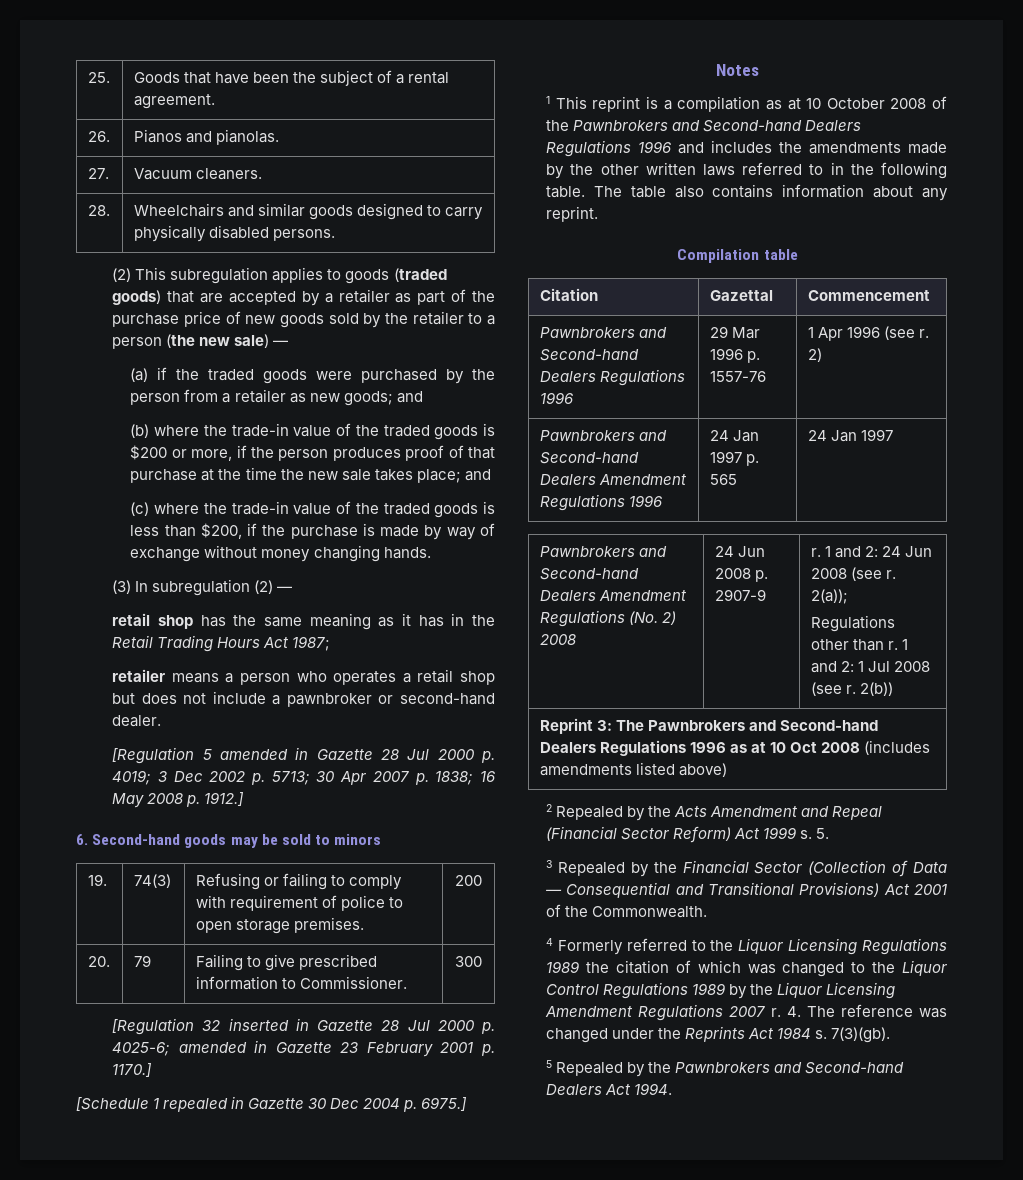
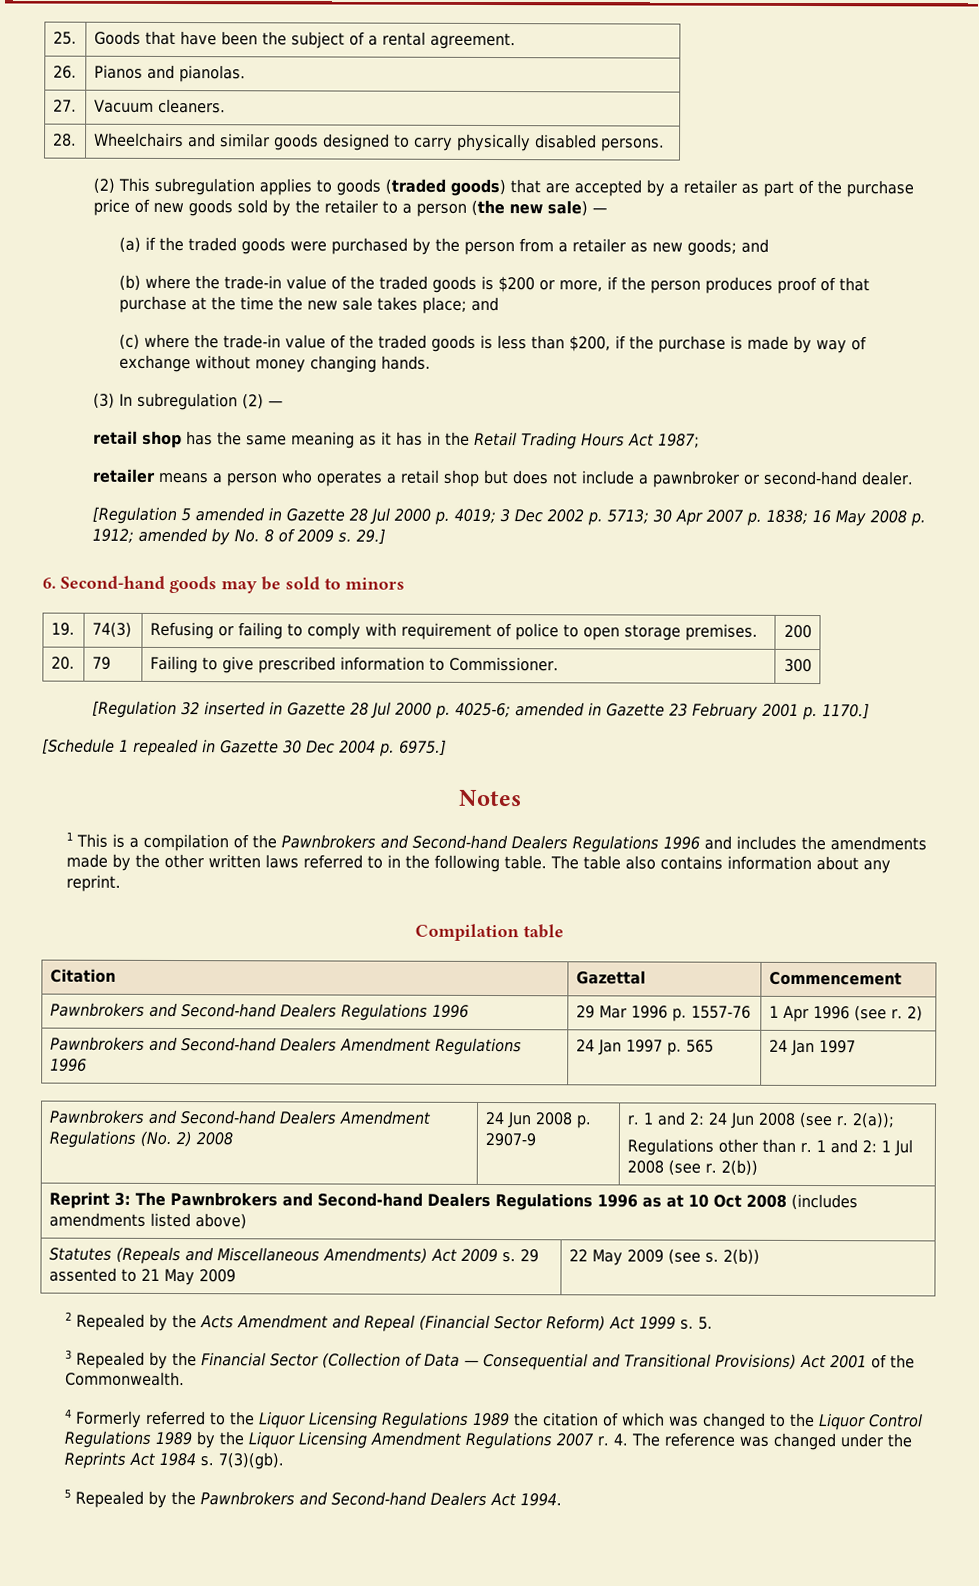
- [Regulation 5 amended in Gazette 28 Jul 2000 p. 4019; 3 Dec 2002 p. 5713; 30 Apr 2007 p. 1838; 16 May 2008 p. 1912.]
+ [Regulation 5 amended in Gazette 28 Jul 2000 p. 4019; 3 Dec 2002 p. 5713; 30 Apr 2007 p. 1838; 16 May 2008 p. 1912; amended by No. 8 of 2009 s. 29.]
- 1 This reprint is a compilation as at 10 October 2008 of the Pawnbrokers and Second-hand Dealers Regulations 1996 and includes the amendments made by the other written laws referred to in the following table.
+ 1 This is a compilation of the Pawnbrokers and Second-hand Dealers Regulations 1996 and includes the amendments made by the other written laws referred to in the following table.
+ Statutes (Repeals and Miscellaneous Amendments) Act 2009 s. 29 assented to 21 May 2009 | 22 May 2009 (see s. 2(b))

